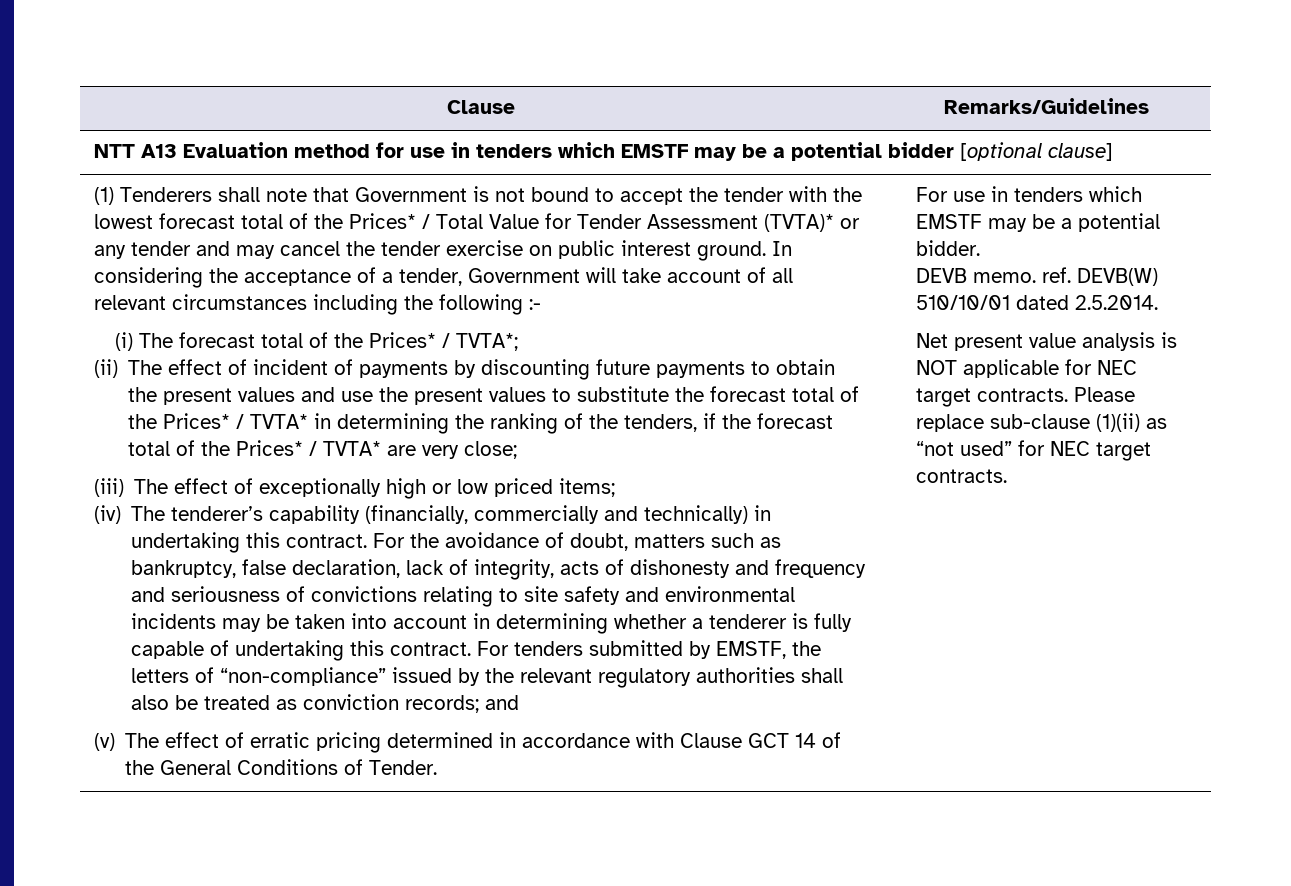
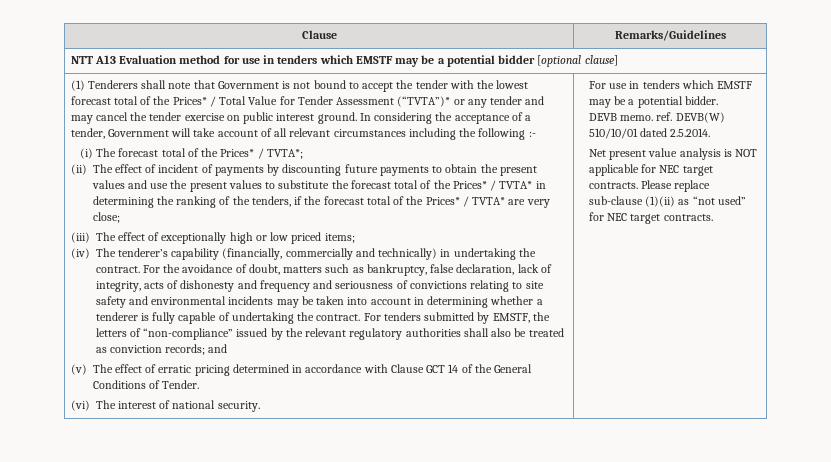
- (1) Tenderers shall note that Government is not bound to accept the tender with the lowest forecast total of the Prices* / Total Value for Tender Assessment (TVTA)* or any tender and may cancel the tender exercise on public interest ground.
+ (1) Tenderers shall note that Government is not bound to accept the tender with the lowest forecast total of the Prices* / Total Value for Tender Assessment (“TVTA”)* or any tender and may cancel the tender exercise on public interest ground.
- (iv) The tenderer’s capability (financially, commercially and technically) in undertaking this contract.
+ (iv) The tenderer’s capability (financially, commercially and technically) in undertaking the contract.
- For the avoidance of doubt, matters such as bankruptcy, false declaration, lack of integrity, acts of dishonesty and frequency and seriousness of convictions relating to site safety and environmental incidents may be taken into account in determining whether a tenderer is fully capable of undertaking this contract.
+ For the avoidance of doubt, matters such as bankruptcy, false declaration, lack of integrity, acts of dishonesty and frequency and seriousness of convictions relating to site safety and environmental incidents may be taken into account in determining whether a tenderer is fully capable of undertaking the contract.
+ (vi) The interest of national security.

